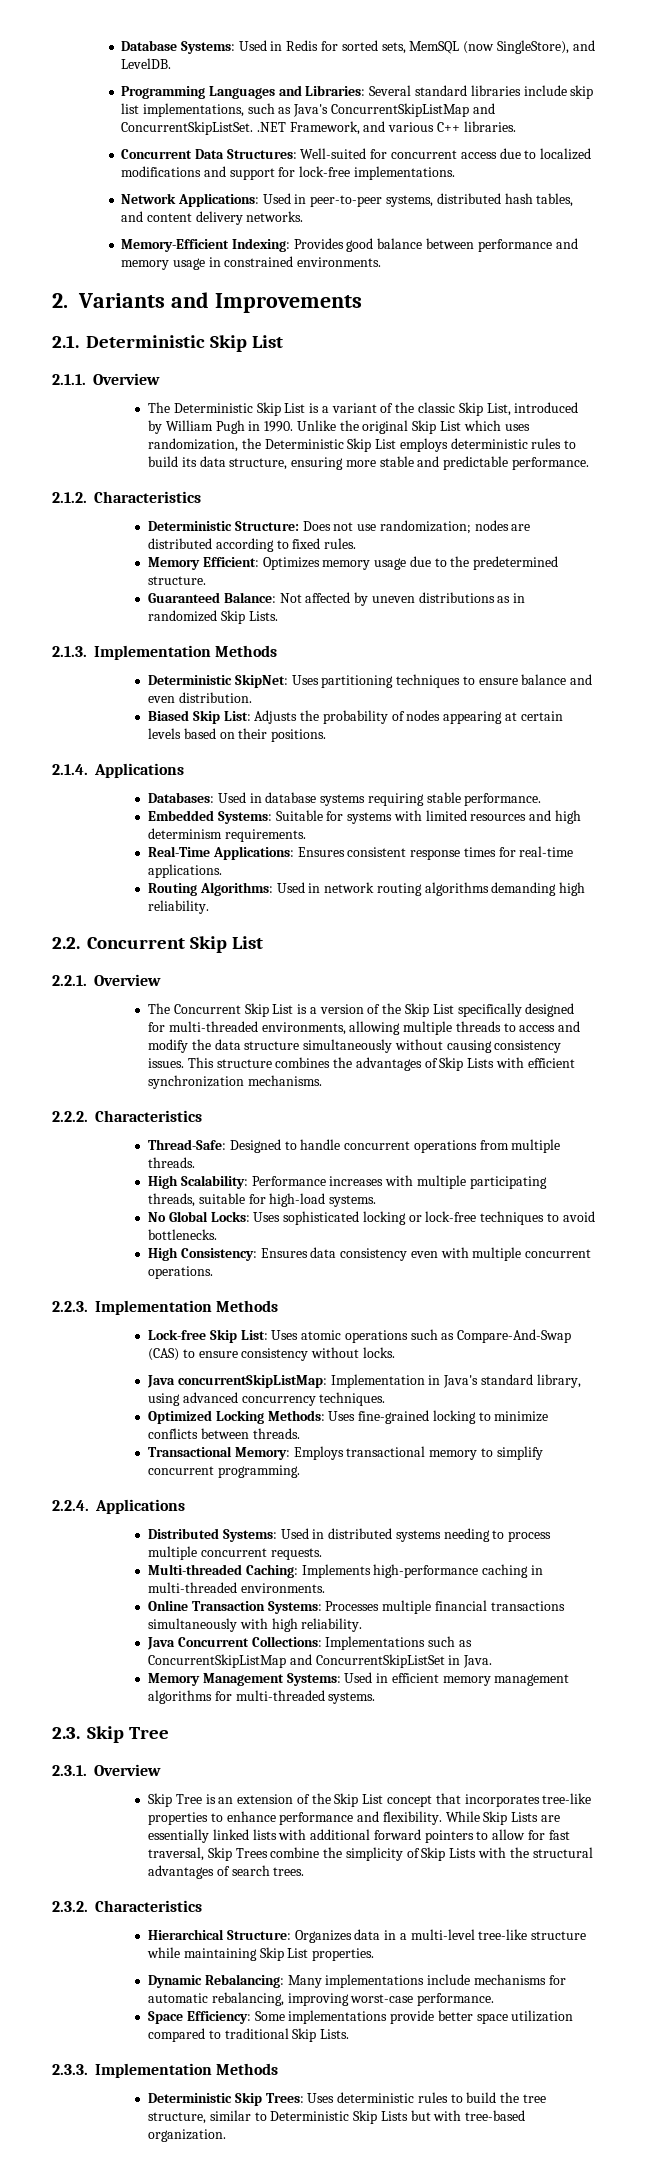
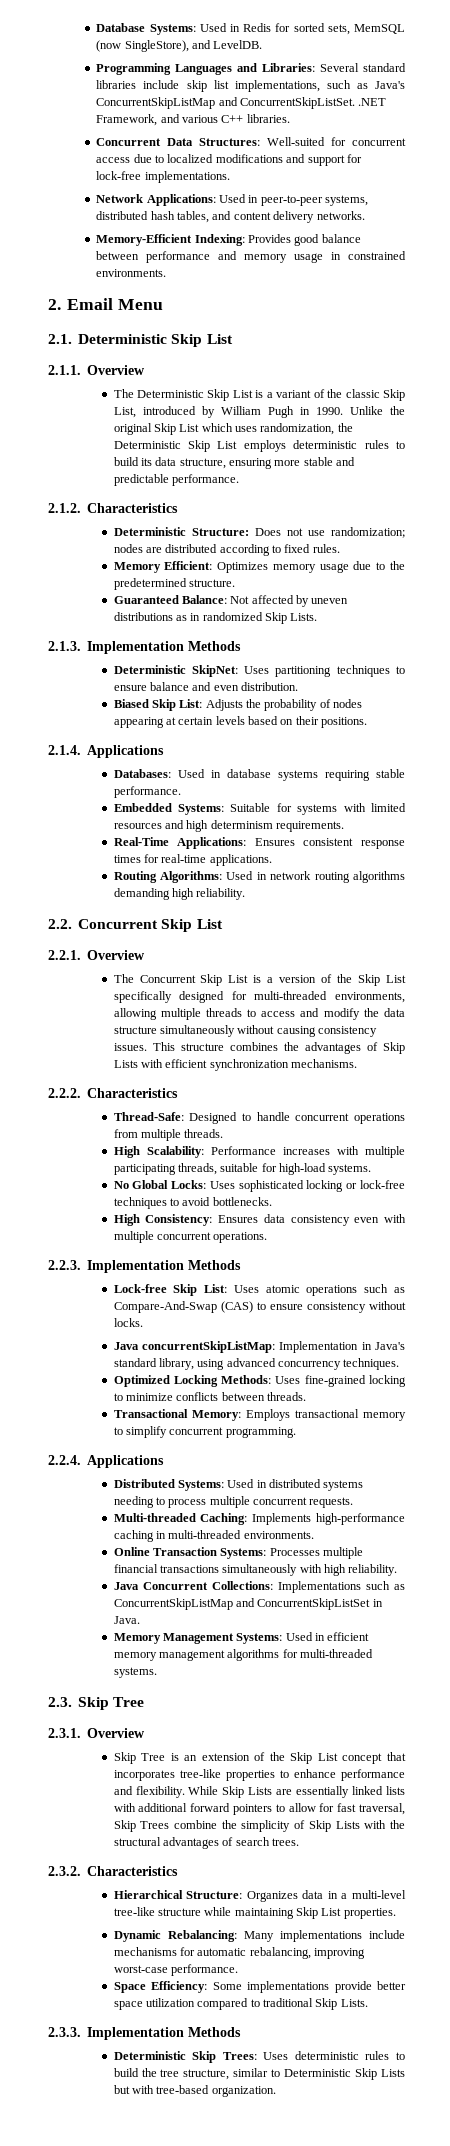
- 2. Variants and Improvements
+ 2. Email Menu

